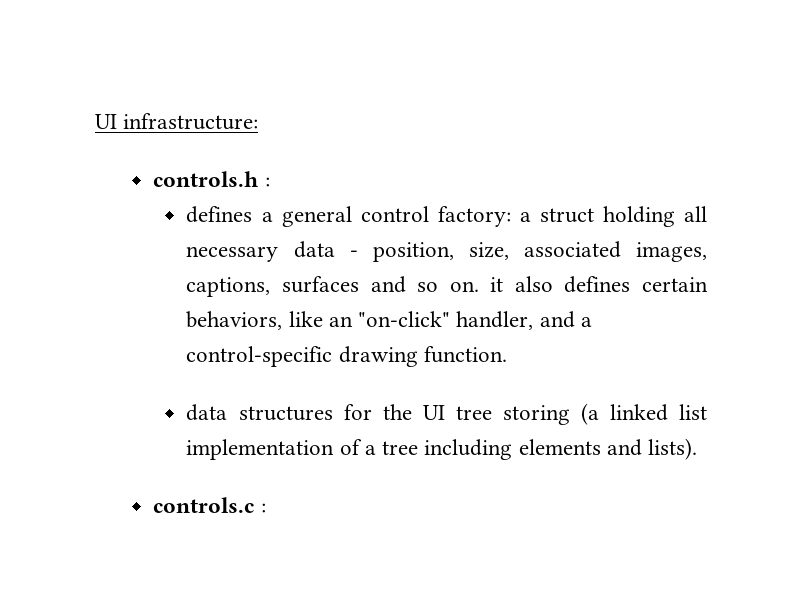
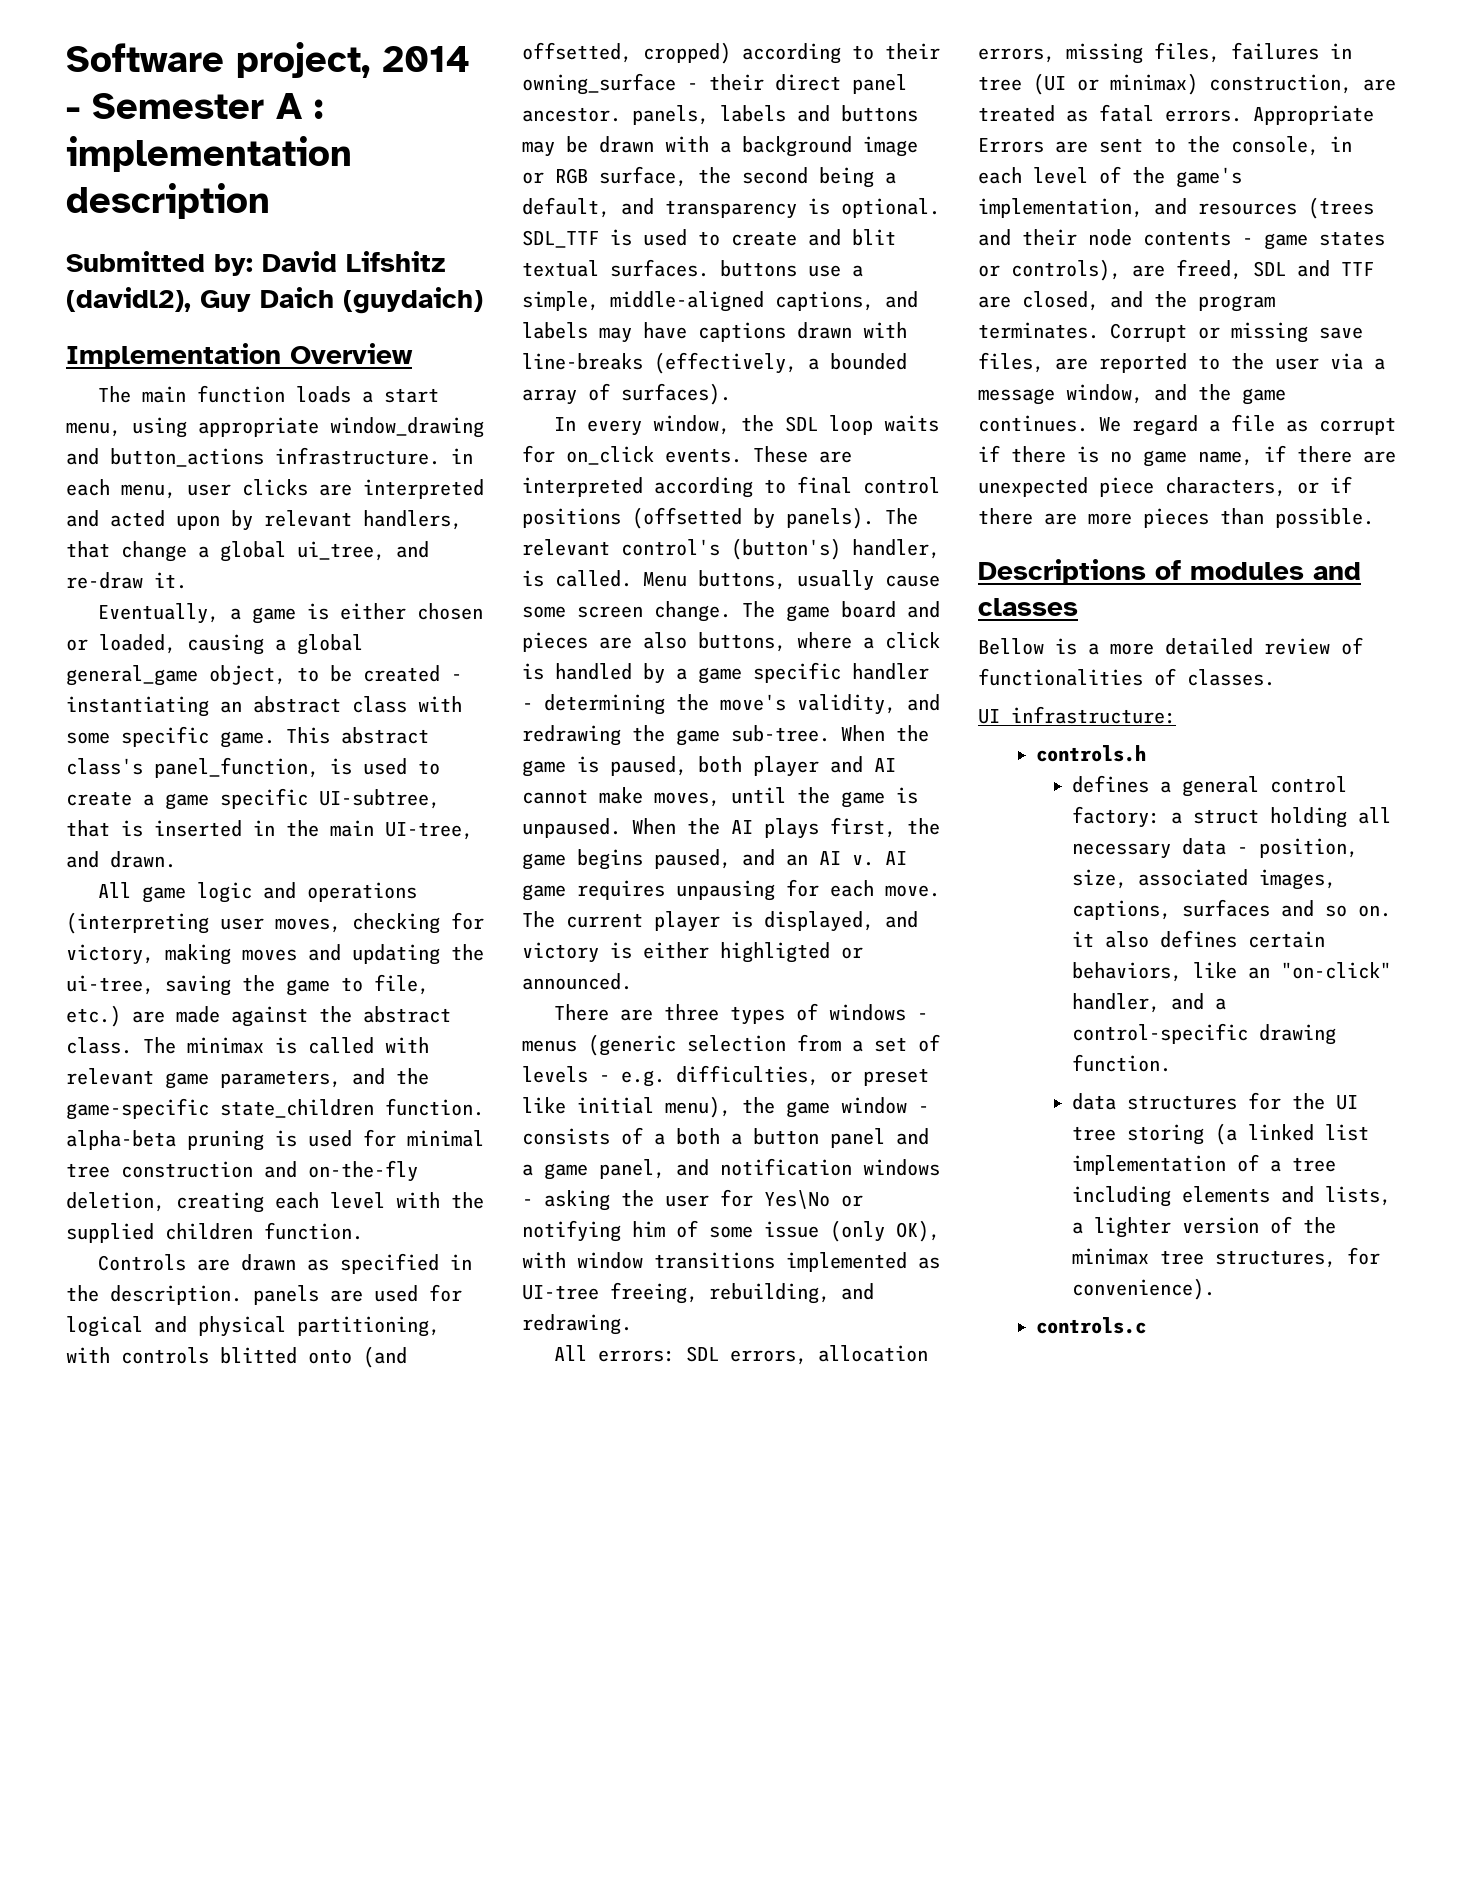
+ Software project, 2014 - Semester A : implementation description
+ Submitted by: David Lifshitz (davidl2), Guy Daich (guydaich)
+ Implementation Overview
+ The main function loads a start menu, using appropriate window_drawing and button_actions infrastructure. in each menu, user clicks are interpreted and acted upon by relevant handlers, that change a global ui_tree, and re-draw it.
+ Eventually, a game is either chosen or loaded, causing a global general_game object, to be created - instantiating an abstract class with some specific game. This abstract class's panel_function, is used to create a game specific UI-subtree, that is inserted in the main UI-tree, and drawn.
+ All game logic and operations (interpreting user moves, checking for victory, making moves and updating the ui-tree, saving the game to file, etc.) are made against the abstract class. The minimax is called with relevant game parameters, and the game-specific state_children function. alpha-beta pruning is used for minimal tree construction and on-the-fly deletion, creating each level with the supplied children function.
+ Controls are drawn as specified in the description. panels are used for logical and physical partitioning, with controls blitted onto (and offsetted, cropped) according to their owning_surface - their direct panel ancestor. panels, labels and buttons may be drawn with a background image or RGB surface, the second being a default, and transparency is optional. SDL_TTF is used to create and blit textual surfaces. buttons use a simple, middle-aligned captions, and labels may have captions drawn with line-breaks (effectively, a bounded array of surfaces).
+ In every window, the SDL loop waits for on_click events. These are interpreted according to final control positions (offsetted by panels). The relevant control's (button's) handler, is called. Menu buttons, usually cause some screen change. The game board and pieces are also buttons, where a click is handled by a game specific handler - determining the move's validity, and redrawing the game sub-tree. When the game is paused, both player and AI cannot make moves, until the game is unpaused. When the AI plays first, the game begins paused, and an AI v. AI game requires unpausing for each move. The current player is displayed, and victory is either highligted or announced.
+ There are three types of windows - menus (generic selection from a set of levels - e.g. difficulties, or preset like initial menu), the game window - consists of a both a button panel and a game panel, and notification windows - asking the user for Yes\No or notifying him of some issue (only OK), with window transitions implemented as UI-tree freeing, rebuilding, and redrawing.
+ All errors: SDL errors, allocation errors, missing files, failures in tree (UI or minimax) construction, are treated as fatal errors. Appropriate Errors are sent to the console, in each level of the game's implementation, and resources (trees and their node contents - game states or controls), are freed, SDL and TTF are closed, and the program terminates. Corrupt or missing save files, are reported to the user via a message window, and the game continues. We regard a file as corrupt if there is no game name, if there are unexpected piece characters, or if there are more pieces than possible.
+ Descriptions of modules and classes
+ Bellow is a more detailed review of functionalities of classes.
- controls.h :
+ controls.h
- data structures for the UI tree storing (a linked list implementation of a tree including elements and lists).
+ data structures for the UI tree storing (a linked list implementation of a tree including elements and lists, a lighter version of the minimax tree structures, for convenience).
- controls.c :
+ controls.c

